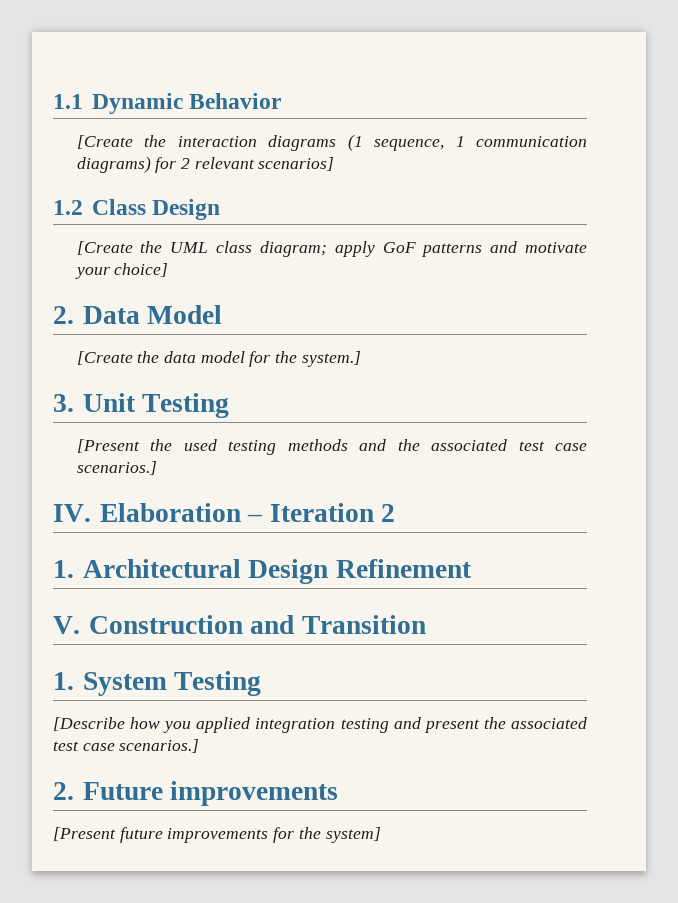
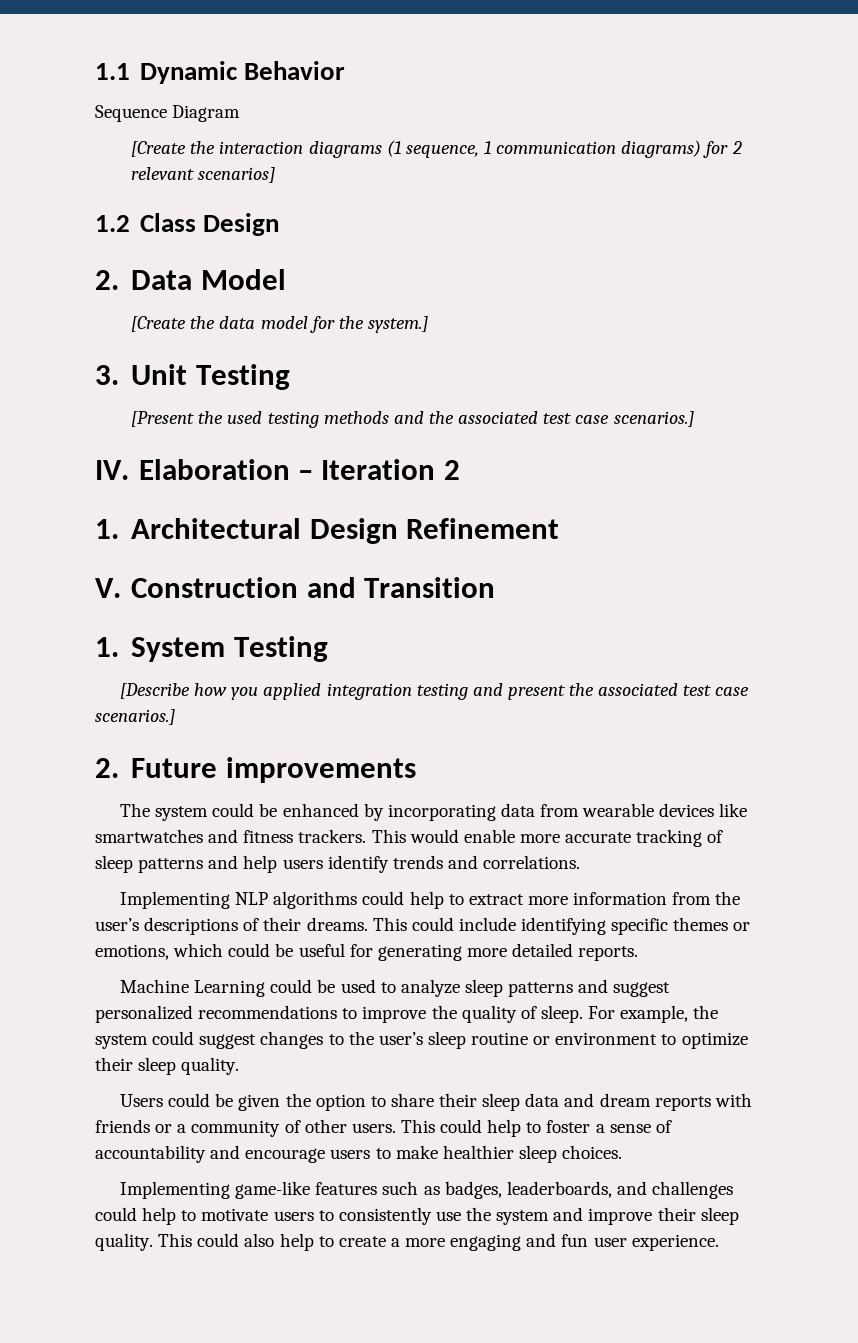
+ Sequence Diagram
- [Create the UML class diagram; apply GoF patterns and motivate your choice]
- [Present future improvements for the system]
+ The system could be enhanced by incorporating data from wearable devices like smartwatches and fitness trackers. This would enable more accurate tracking of sleep patterns and help users identify trends and correlations.
+ Implementing NLP algorithms could help to extract more information from the user’s descriptions of their dreams. This could include identifying specific themes or emotions, which could be useful for generating more detailed reports.
+ Machine Learning could be used to analyze sleep patterns and suggest personalized recommendations to improve the quality of sleep. For example, the system could suggest changes to the user’s sleep routine or environment to optimize their sleep quality.
+ Users could be given the option to share their sleep data and dream reports with friends or a community of other users. This could help to foster a sense of accountability and encourage users to make healthier sleep choices.
+ Implementing game-like features such as badges, leaderboards, and challenges could help to motivate users to consistently use the system and improve their sleep quality. This could also help to create a more engaging and fun user experience.

